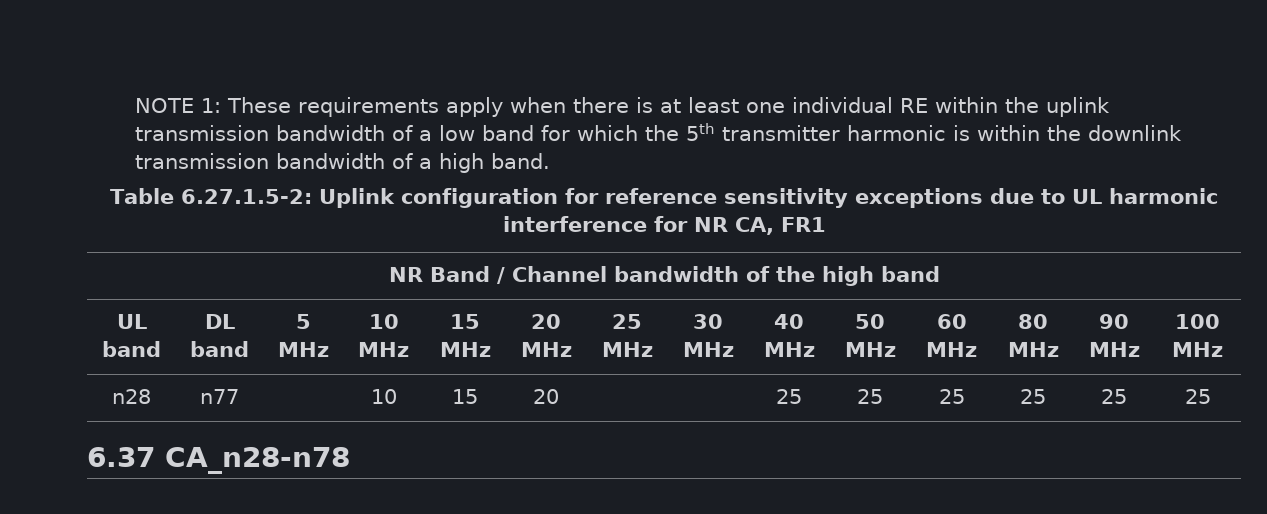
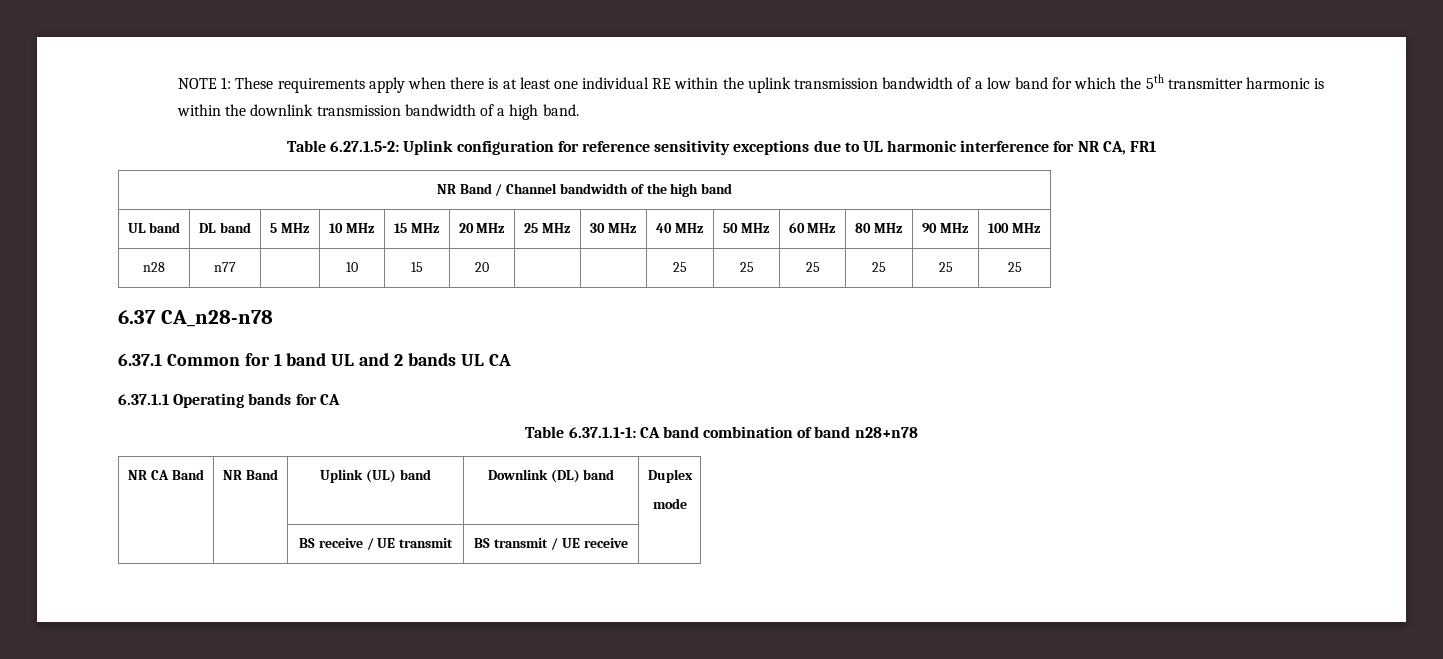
+ 6.37.1 Common for 1 band UL and 2 bands UL CA
+ 6.37.1.1 Operating bands for CA
+ Table 6.37.1.1-1: CA band combination of band n28+n78
+ NR CA Band | NR Band | Uplink (UL) band | Downlink (DL) band | Duplex
+ mode
+ | | BS receive / UE transmit | BS transmit / UE receive |

